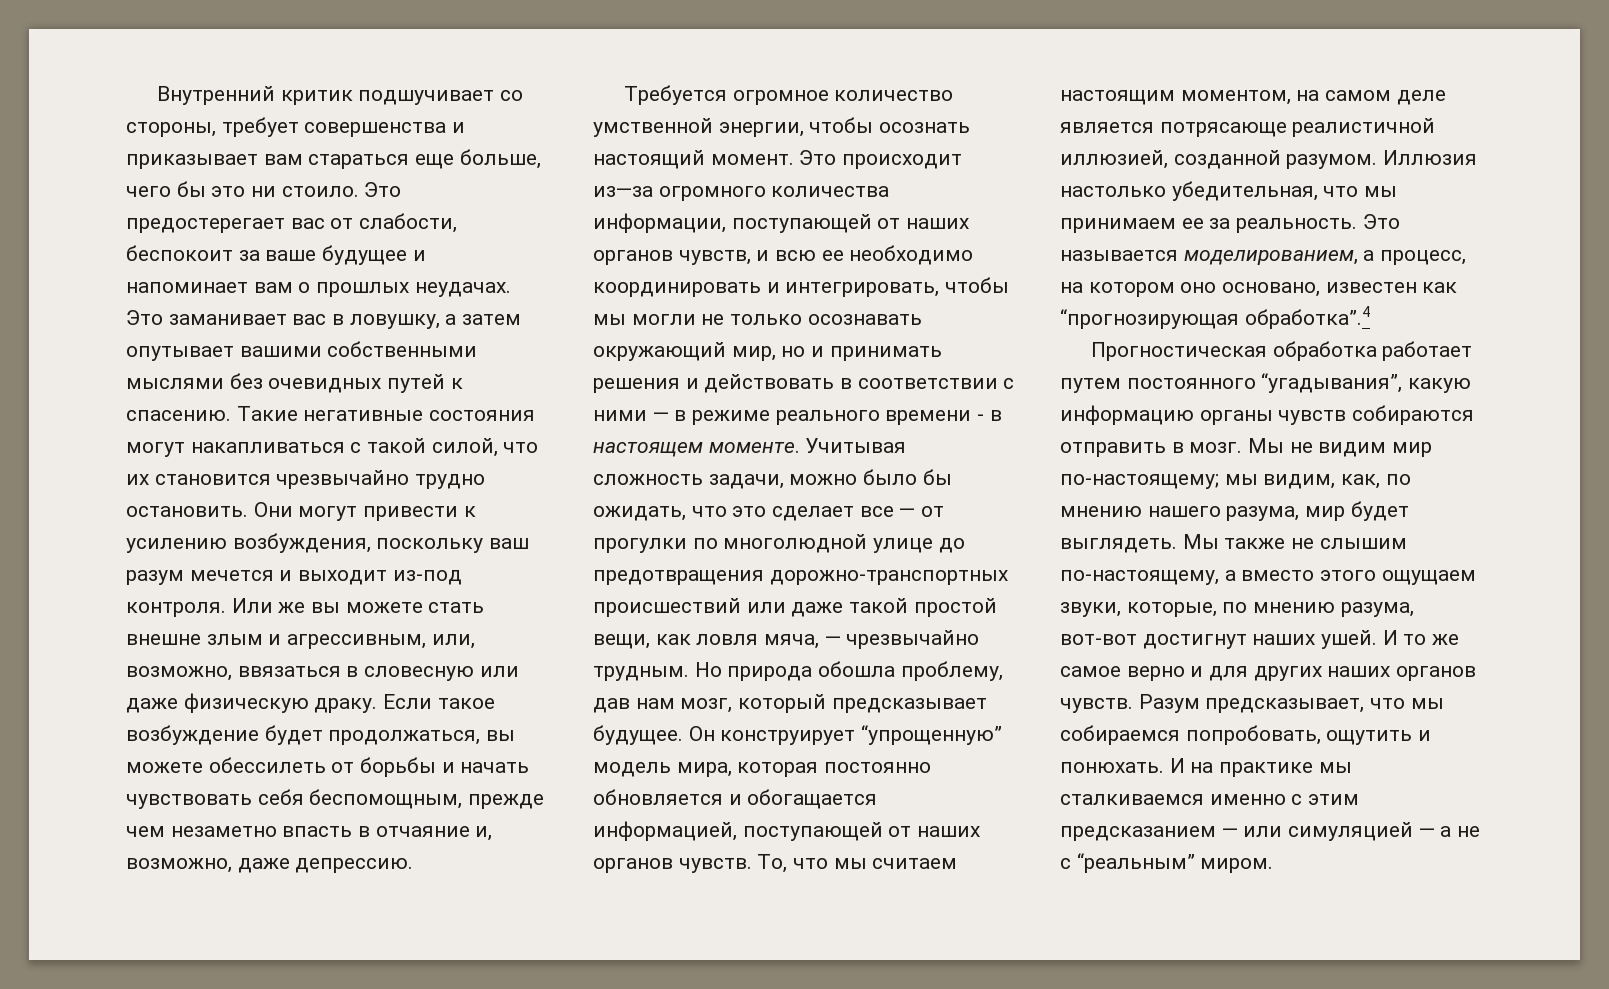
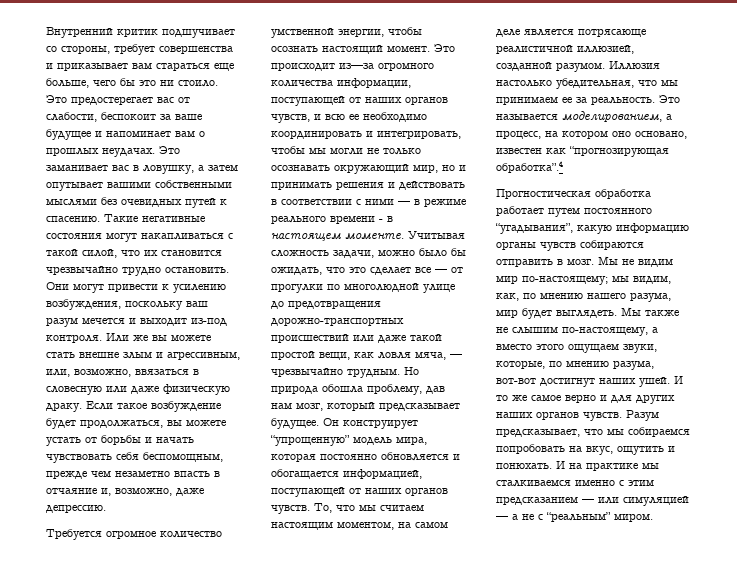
- Если такое возбуждение будет продолжаться, вы можете обессилеть от борьбы и начать чувствовать себя беспомощным, прежде чем незаметно впасть в отчаяние и, возможно, даже депрессию.
+ Если такое возбуждение будет продолжаться, вы можете устать от борьбы и начать чувствовать себя беспомощным, прежде чем незаметно впасть в отчаяние и, возможно, даже депрессию.
- Разум предсказывает, что мы собираемся попробовать, ощутить и понюхать.
+ Разум предсказывает, что мы собираемся попробовать на вкус, ощутить и понюхать.

